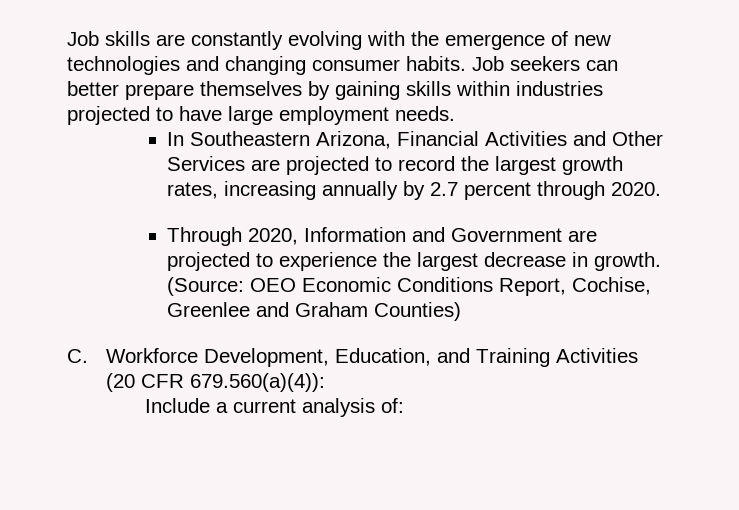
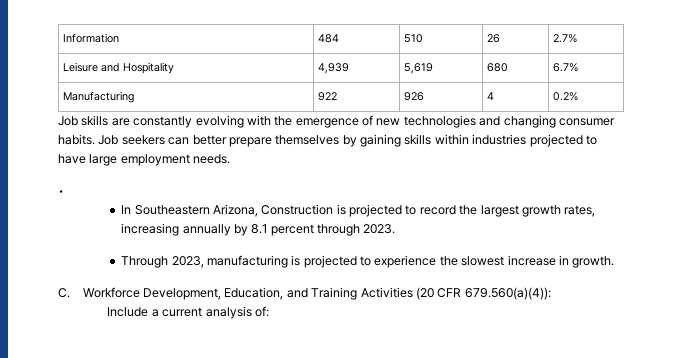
+ Information | 484 | 510 | 26 | 2.7%
+ Leisure and Hospitality | 4,939 | 5,619 | 680 | 6.7%
+ Manufacturing | 922 | 926 | 4 | 0.2%
+ •
- In Southeastern Arizona, Financial Activities and Other Services are projected to record the largest growth rates, increasing annually by 2.7 percent through 2020.
+ In Southeastern Arizona, Construction is projected to record the largest growth rates, increasing annually by 8.1 percent through 2023.
- Through 2020, Information and Government are projected to experience the largest decrease in growth. (Source: OEO Economic Conditions Report, Cochise, Greenlee and Graham Counties)
+ Through 2023, manufacturing is projected to experience the slowest increase in growth.

